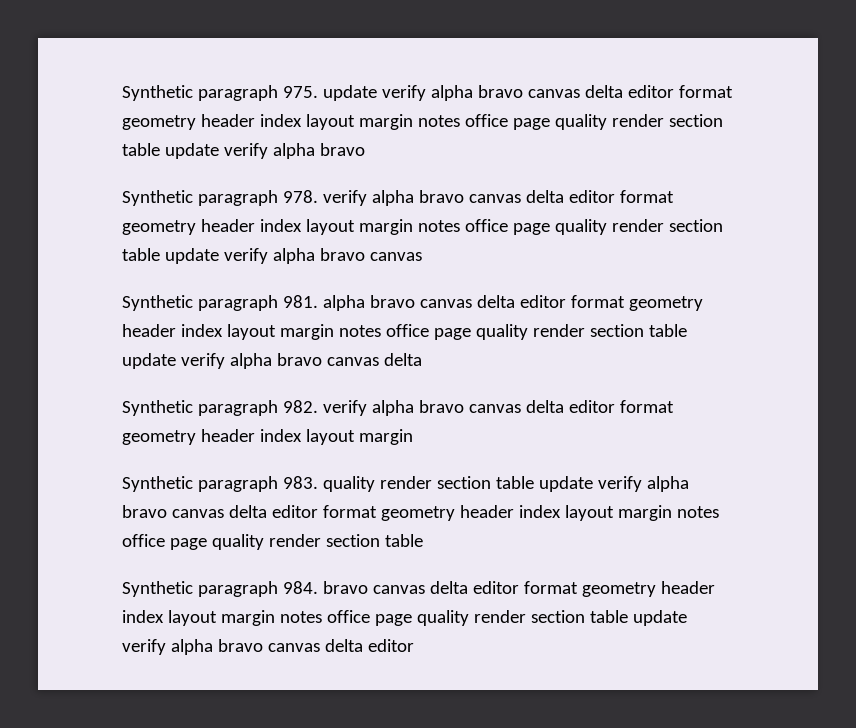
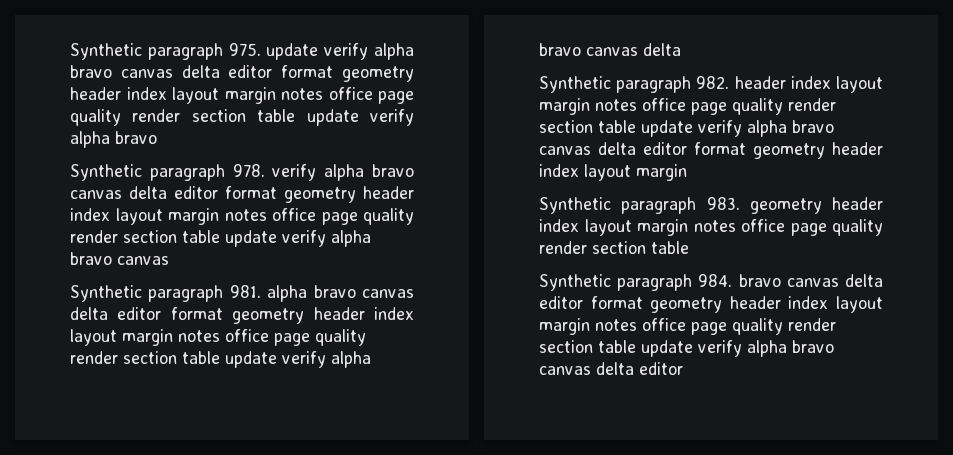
- Synthetic paragraph 982. verify alpha bravo canvas delta editor format geometry header index layout margin
+ Synthetic paragraph 982. header index layout margin notes office page quality render section table update verify alpha bravo canvas delta editor format geometry header index layout margin
- Synthetic paragraph 983. quality render section table update verify alpha bravo canvas delta editor format geometry header index layout margin notes office page quality render section table
+ Synthetic paragraph 983. geometry header index layout margin notes office page quality render section table

